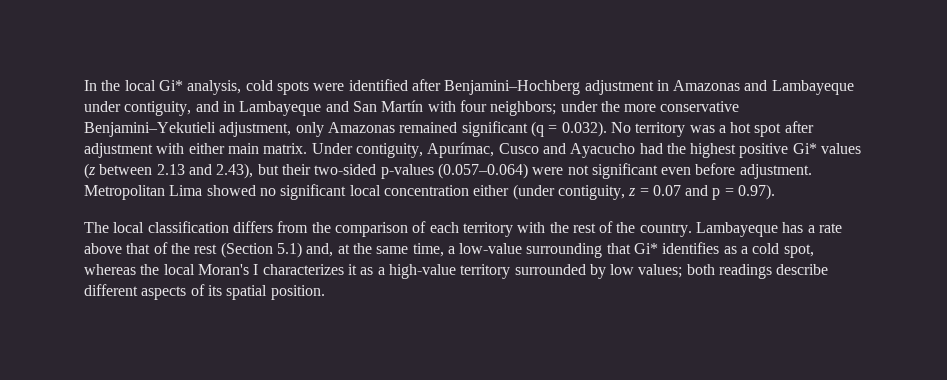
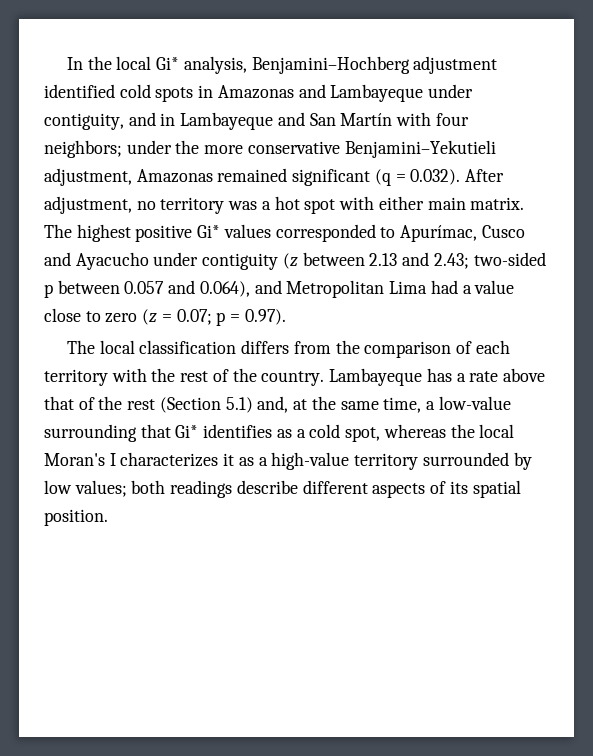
- In the local Gi* analysis, cold spots were identified after Benjamini–Hochberg adjustment in Amazonas and Lambayeque under contiguity, and in Lambayeque and San Martín with four neighbors; under the more conservative Benjamini–Yekutieli adjustment, only Amazonas remained significant (q = 0.032). No territory was a hot spot after adjustment with either main matrix.
+ In the local Gi* analysis, Benjamini–Hochberg adjustment identified cold spots in Amazonas and Lambayeque under contiguity, and in Lambayeque and San Martín with four neighbors; under the more conservative Benjamini–Yekutieli adjustment, Amazonas remained significant (q = 0.032). After adjustment, no territory was a hot spot with either main matrix.
- Under contiguity, Apurímac, Cusco and Ayacucho had the highest positive Gi* values (z between 2.13 and 2.43), but their two-sided p-values (0.057–0.064) were not significant even before adjustment. Metropolitan Lima showed no significant local concentration either (under contiguity, z = 0.07 and p = 0.97).
+ The highest positive Gi* values corresponded to Apurímac, Cusco and Ayacucho under contiguity (z between 2.13 and 2.43; two-sided p between 0.057 and 0.064), and Metropolitan Lima had a value close to zero (z = 0.07; p = 0.97).

